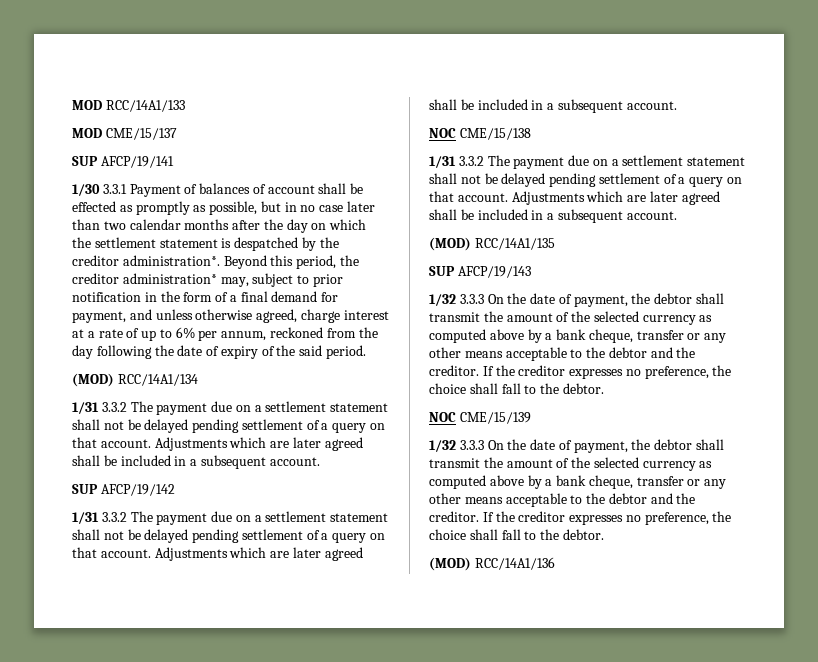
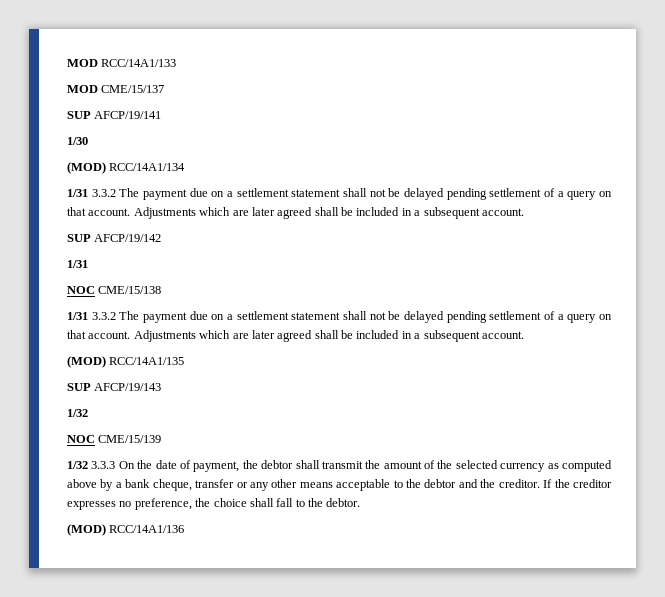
- 1/30 3.3.1 Payment of balances of account shall be effected as promptly as possible, but in no case later than two calendar months after the day on which the settlement statement is despatched by the creditor administration*. Beyond this period, the creditor administration* may, subject to prior notification in the form of a final demand for payment, and unless otherwise agreed, charge interest at a rate of up to 6% per annum, reckoned from the day following the date of expiry of the said period.
+ 1/30
  SUP AFCP/19/142
- 1/31 3.3.2 The payment due on a settlement statement shall not be delayed pending settlement of a query on that account. Adjustments which are later agreed shall be included in a subsequent account.
+ 1/31
  SUP AFCP/19/143
- 1/32 3.3.3 On the date of payment, the debtor shall transmit the amount of the selected currency as computed above by a bank cheque, transfer or any other means acceptable to the debtor and the creditor. If the creditor expresses no preference, the choice shall fall to the debtor.
+ 1/32

